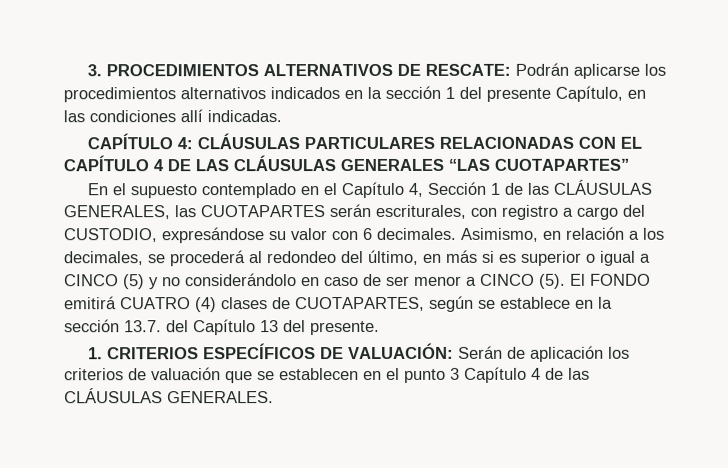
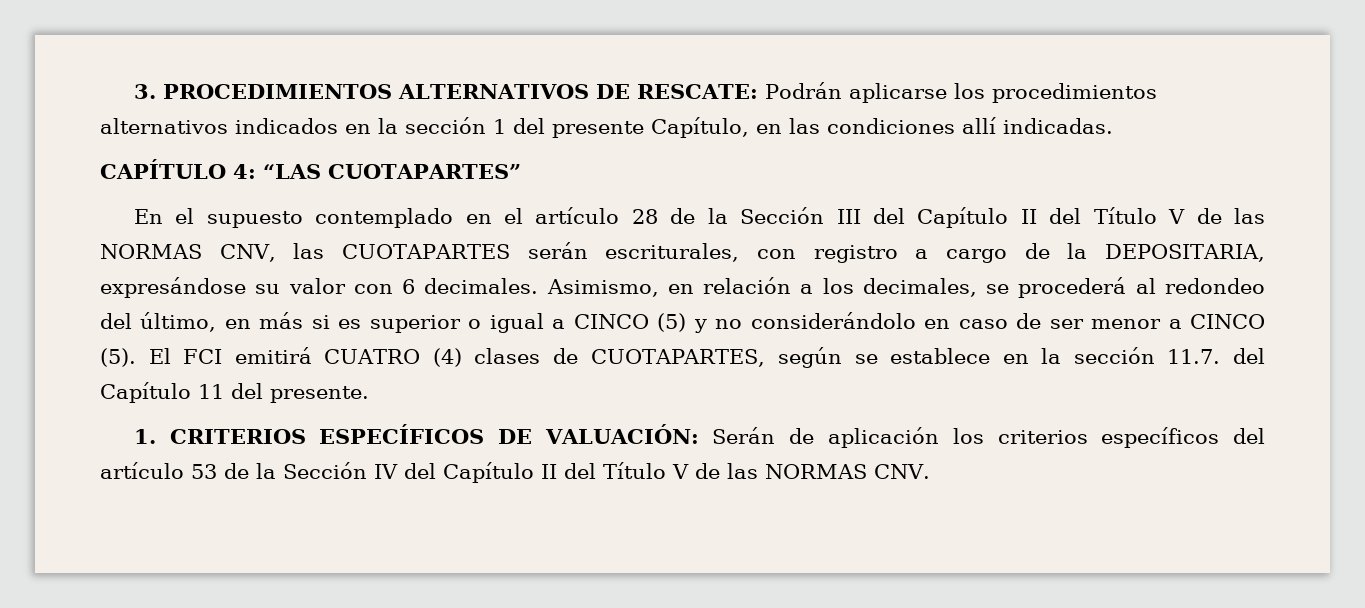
- CAPÍTULO 4: CLÁUSULAS PARTICULARES RELACIONADAS CON EL CAPÍTULO 4 DE LAS CLÁUSULAS GENERALES “LAS CUOTAPARTES”
+ CAPÍTULO 4: “LAS CUOTAPARTES”
- En el supuesto contemplado en el Capítulo 4, Sección 1 de las CLÁUSULAS GENERALES, las CUOTAPARTES serán escriturales, con registro a cargo del CUSTODIO, expresándose su valor con 6 decimales.
+ En el supuesto contemplado en el artículo 28 de la Sección III del Capítulo II del Título V de las NORMAS CNV, las CUOTAPARTES serán escriturales, con registro a cargo de la DEPOSITARIA, expresándose su valor con 6 decimales.
- El FONDO emitirá CUATRO (4) clases de CUOTAPARTES, según se establece en la sección 13.7. del Capítulo 13 del presente.
+ El FCI emitirá CUATRO (4) clases de CUOTAPARTES, según se establece en la sección 11.7. del Capítulo 11 del presente.
- 1. CRITERIOS ESPECÍFICOS DE VALUACIÓN: Serán de aplicación los criterios de valuación que se establecen en el punto 3 Capítulo 4 de las CLÁUSULAS GENERALES.
+ 1. CRITERIOS ESPECÍFICOS DE VALUACIÓN: Serán de aplicación los criterios específicos del artículo 53 de la Sección IV del Capítulo II del Título V de las NORMAS CNV.

